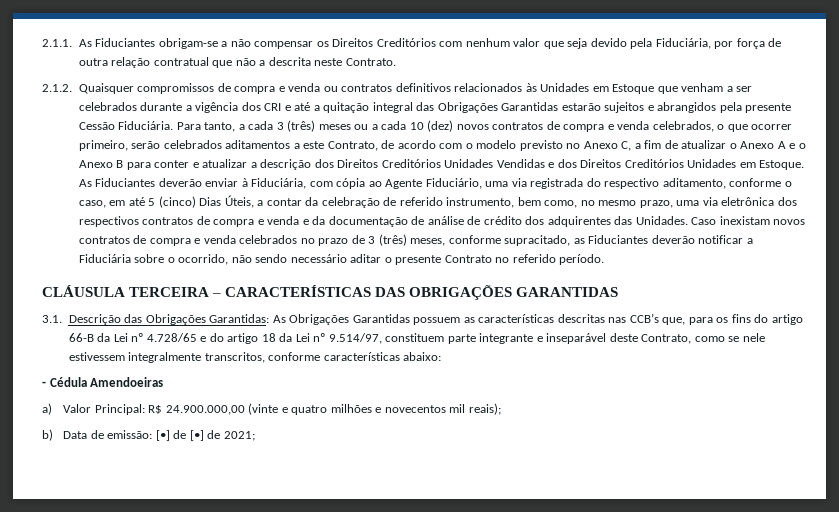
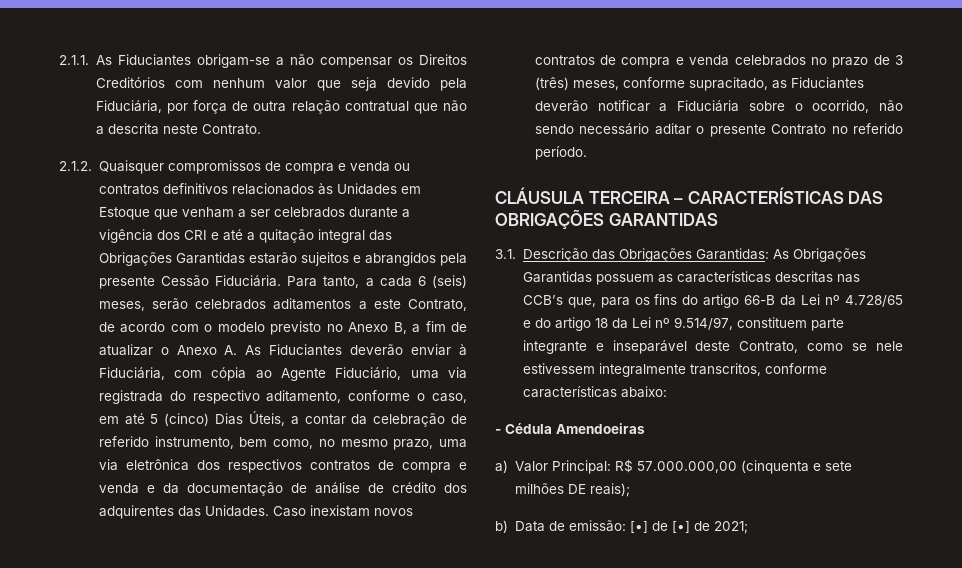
- Para tanto, a cada 3 (três) meses ou a cada 10 (dez) novos contratos de compra e venda celebrados, o que ocorrer primeiro, serão celebrados aditamentos a este Contrato, de acordo com o modelo previsto no Anexo C, a fim de atualizar o Anexo A e o Anexo B para conter e atualizar a descrição dos Direitos Creditórios Unidades Vendidas e dos Direitos Creditórios Unidades em Estoque. As Fiduciantes deverão enviar à Fiduciária, com cópia ao Agente Fiduciário, uma via registrada do respectivo aditamento, conforme o caso, em até 5 (cinco) Dias Úteis, a contar da celebração de referido instrumento, bem como, no mesmo prazo, uma via eletrônica dos respectivos contratos de compra e venda e da documentação de análise de crédito dos adquirentes das Unidades.
+ Para tanto, a cada 6 (seis) meses, serão celebrados aditamentos a este Contrato, de acordo com o modelo previsto no Anexo B, a fim de atualizar o Anexo A. As Fiduciantes deverão enviar à Fiduciária, com cópia ao Agente Fiduciário, uma via registrada do respectivo aditamento, conforme o caso, em até 5 (cinco) Dias Úteis, a contar da celebração de referido instrumento, bem como, no mesmo prazo, uma via eletrônica dos respectivos contratos de compra e venda e da documentação de análise de crédito dos adquirentes das Unidades.
- a) Valor Principal: R$ 24.900.000,00 (vinte e quatro milhões e novecentos mil reais);
+ a) Valor Principal: R$ 57.000.000,00 (cinquenta e sete milhões DE reais);

